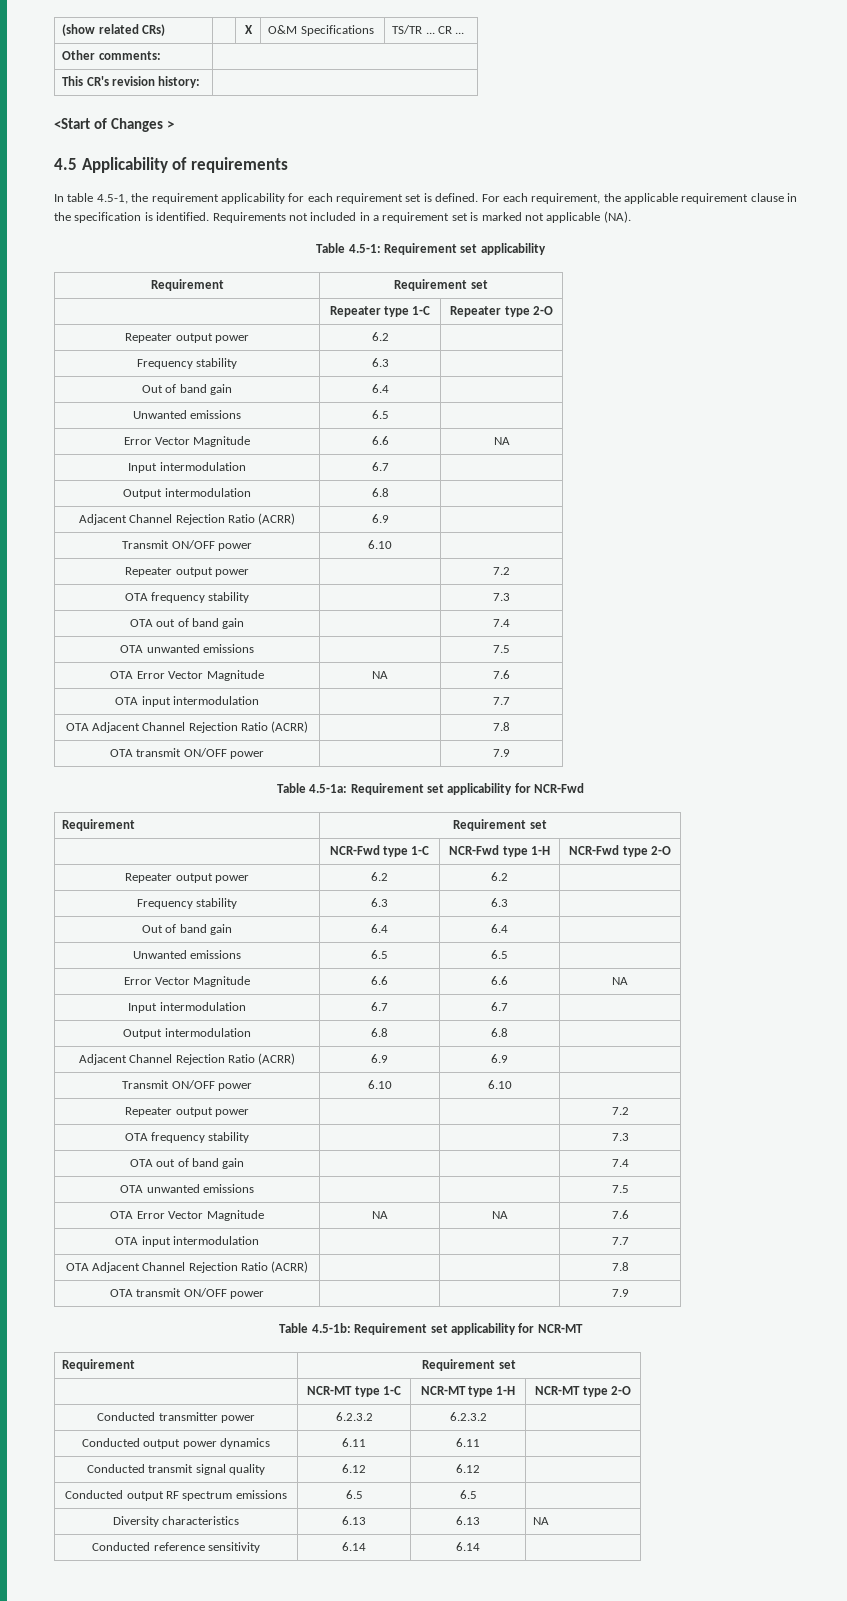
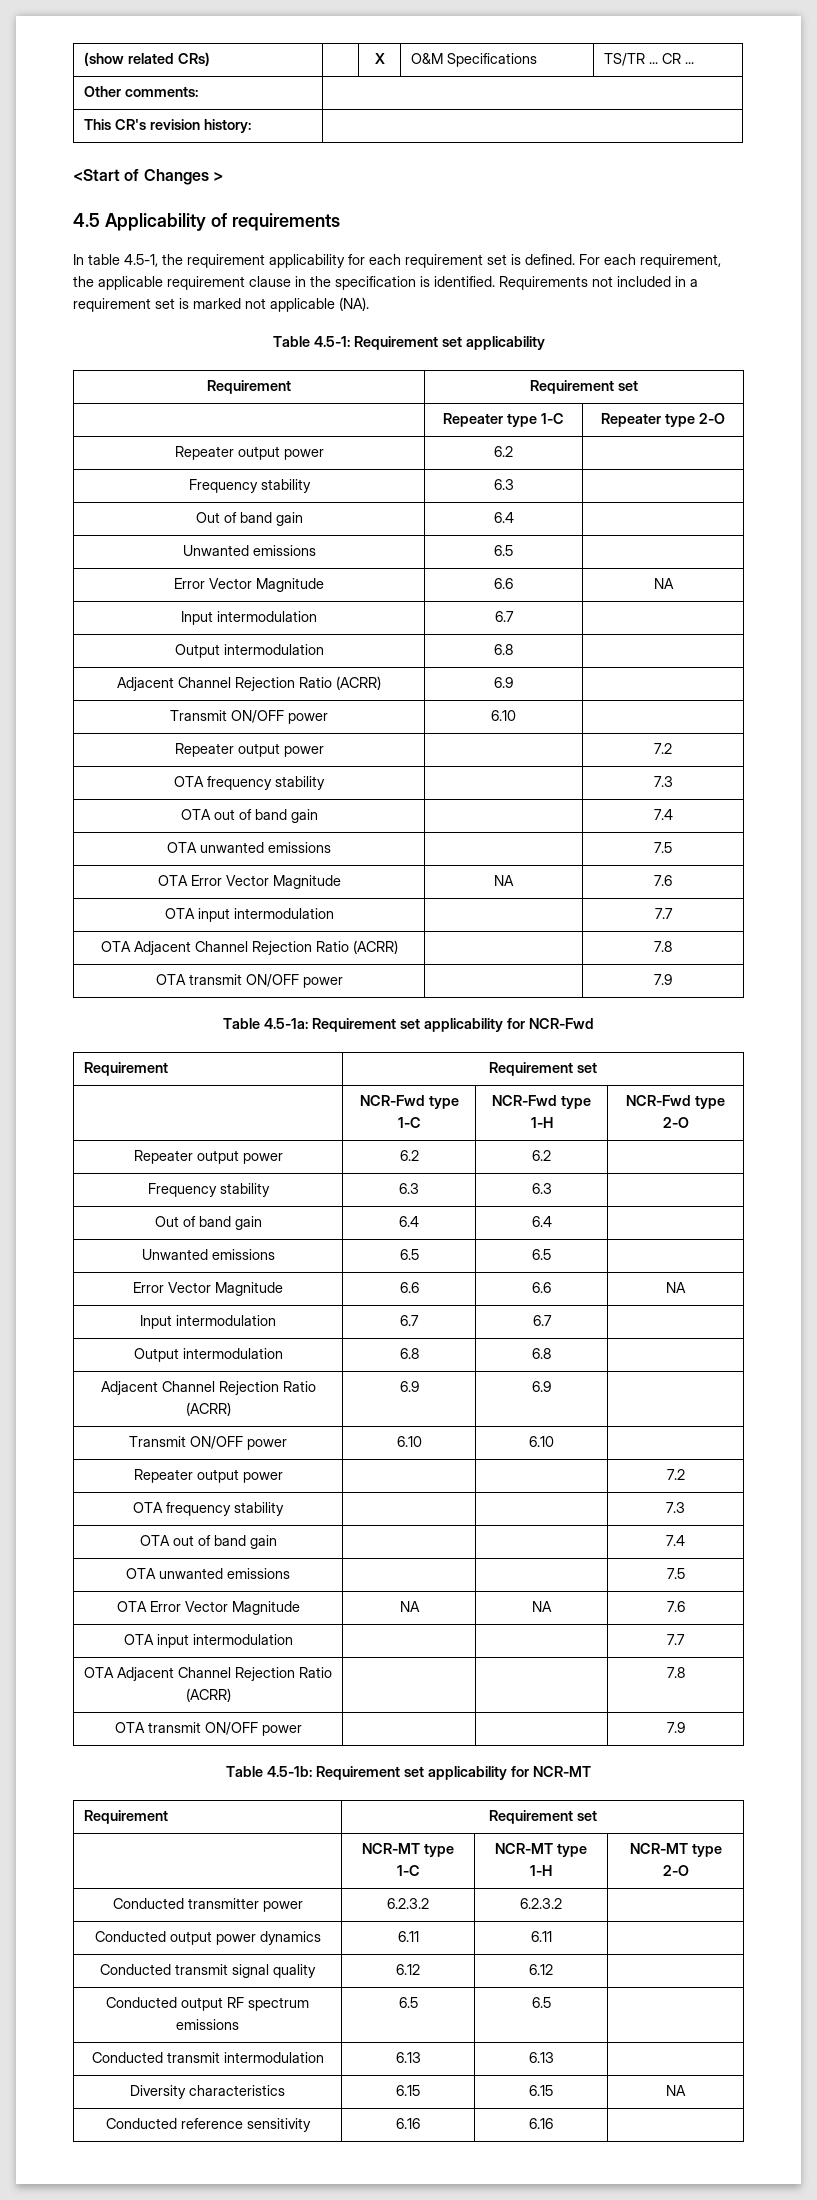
- Diversity characteristics | 6.13 | 6.13 | NA
+ Conducted transmit intermodulation | 6.13 | 6.13 |
+ Diversity characteristics | 6.15 | 6.15 | NA
- Conducted reference sensitivity | 6.14 | 6.14 |
+ Conducted reference sensitivity | 6.16 | 6.16 |

